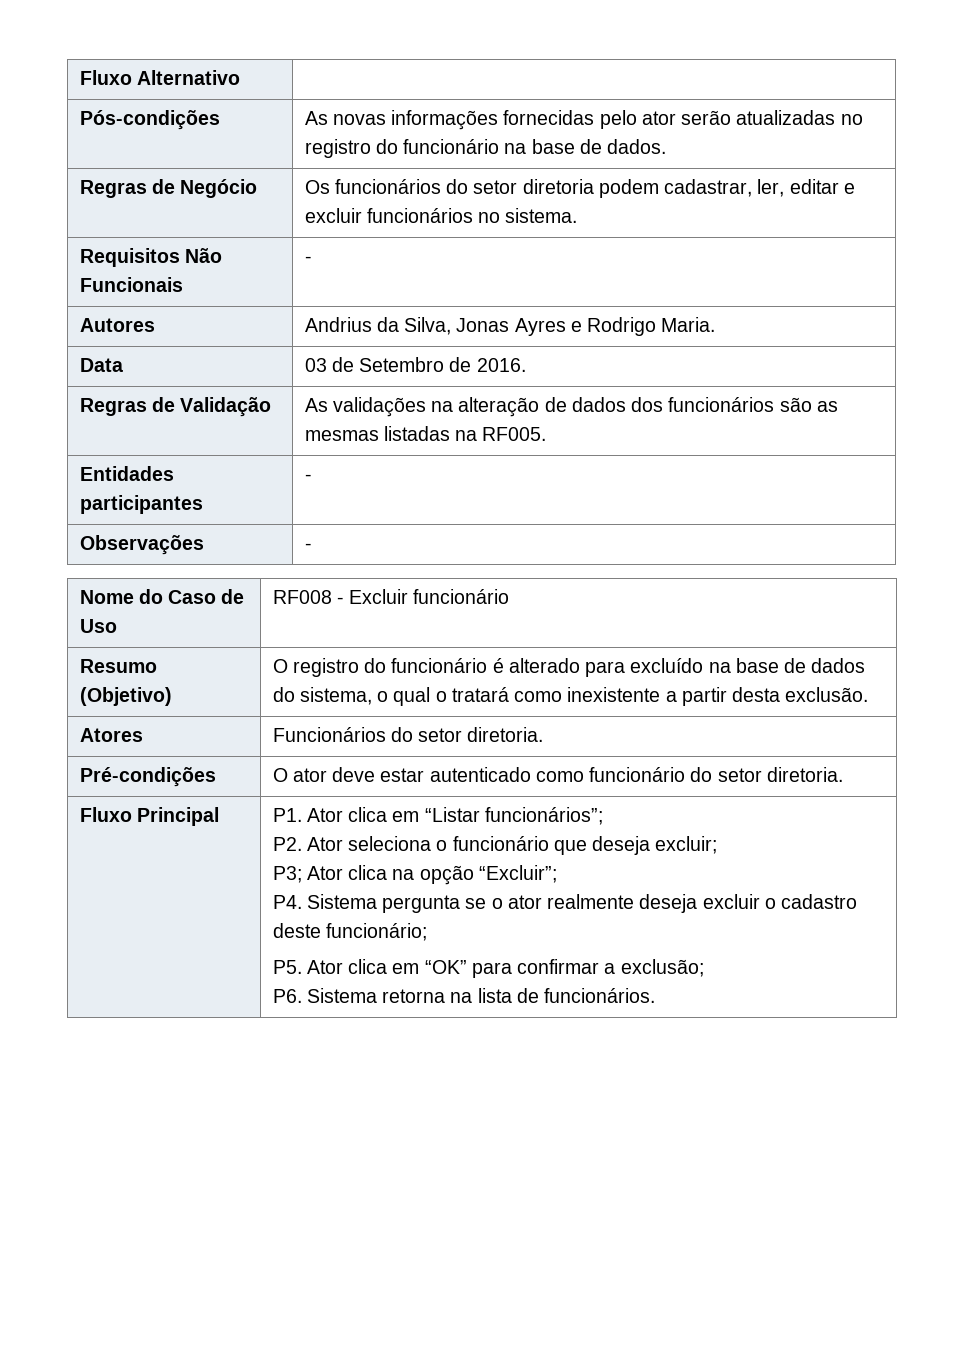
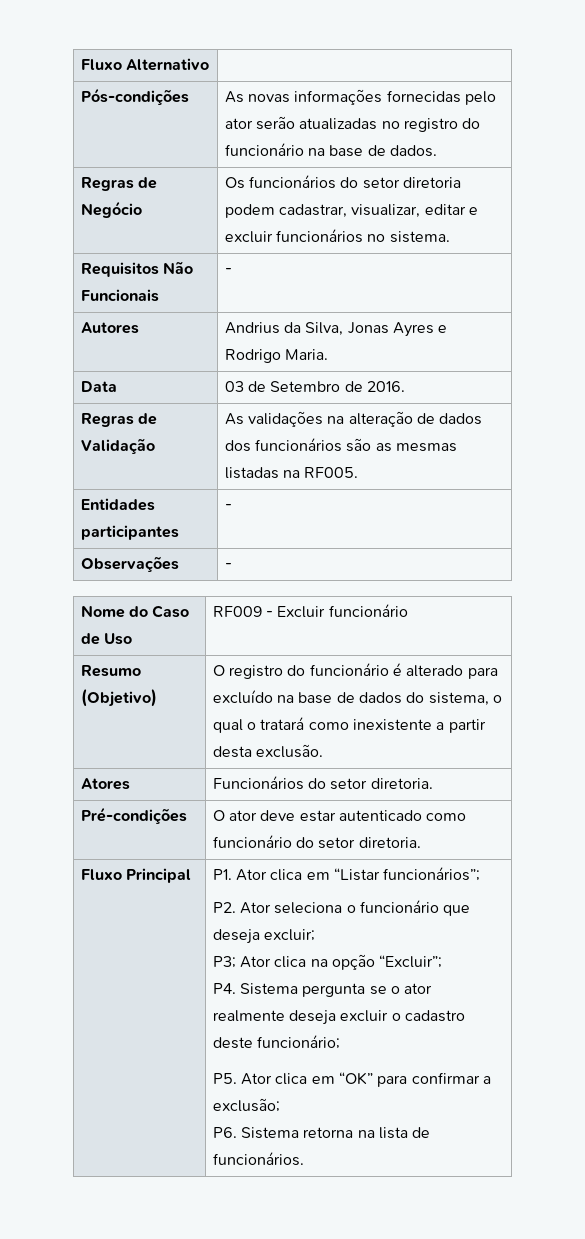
- Regras de Negócio | Os funcionários do setor diretoria podem cadastrar, ler, editar e excluir funcionários no sistema.
+ Regras de Negócio | Os funcionários do setor diretoria podem cadastrar, visualizar, editar e excluir funcionários no sistema.
- Nome do Caso de Uso | RF008 - Excluir funcionário
+ Nome do Caso de Uso | RF009 - Excluir funcionário

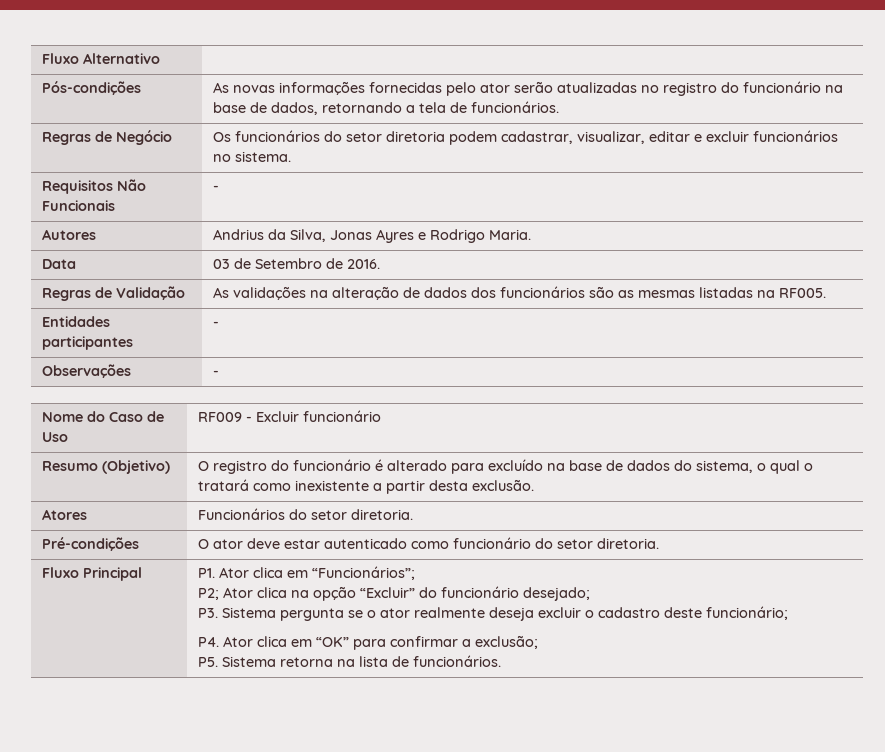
- Pós-condições | As novas informações fornecidas pelo ator serão atualizadas no registro do funcionário na base de dados.
+ Pós-condições | As novas informações fornecidas pelo ator serão atualizadas no registro do funcionário na base de dados, retornando a tela de funcionários.
- P1. Ator clica em “Listar funcionários”;
- P2. Ator seleciona o funcionário que deseja excluir;
- P3; Ator clica na opção “Excluir”;
- P4. Sistema pergunta se o ator realmente deseja excluir o cadastro deste funcionário;
+ P1. Ator clica em “Funcionários”;
+ P2; Ator clica na opção “Excluir” do funcionário desejado;
+ P3. Sistema pergunta se o ator realmente deseja excluir o cadastro deste funcionário;
- P5. Ator clica em “OK” para confirmar a exclusão;
+ P4. Ator clica em “OK” para confirmar a exclusão;
- P6. Sistema retorna na lista de funcionários.
+ P5. Sistema retorna na lista de funcionários.

